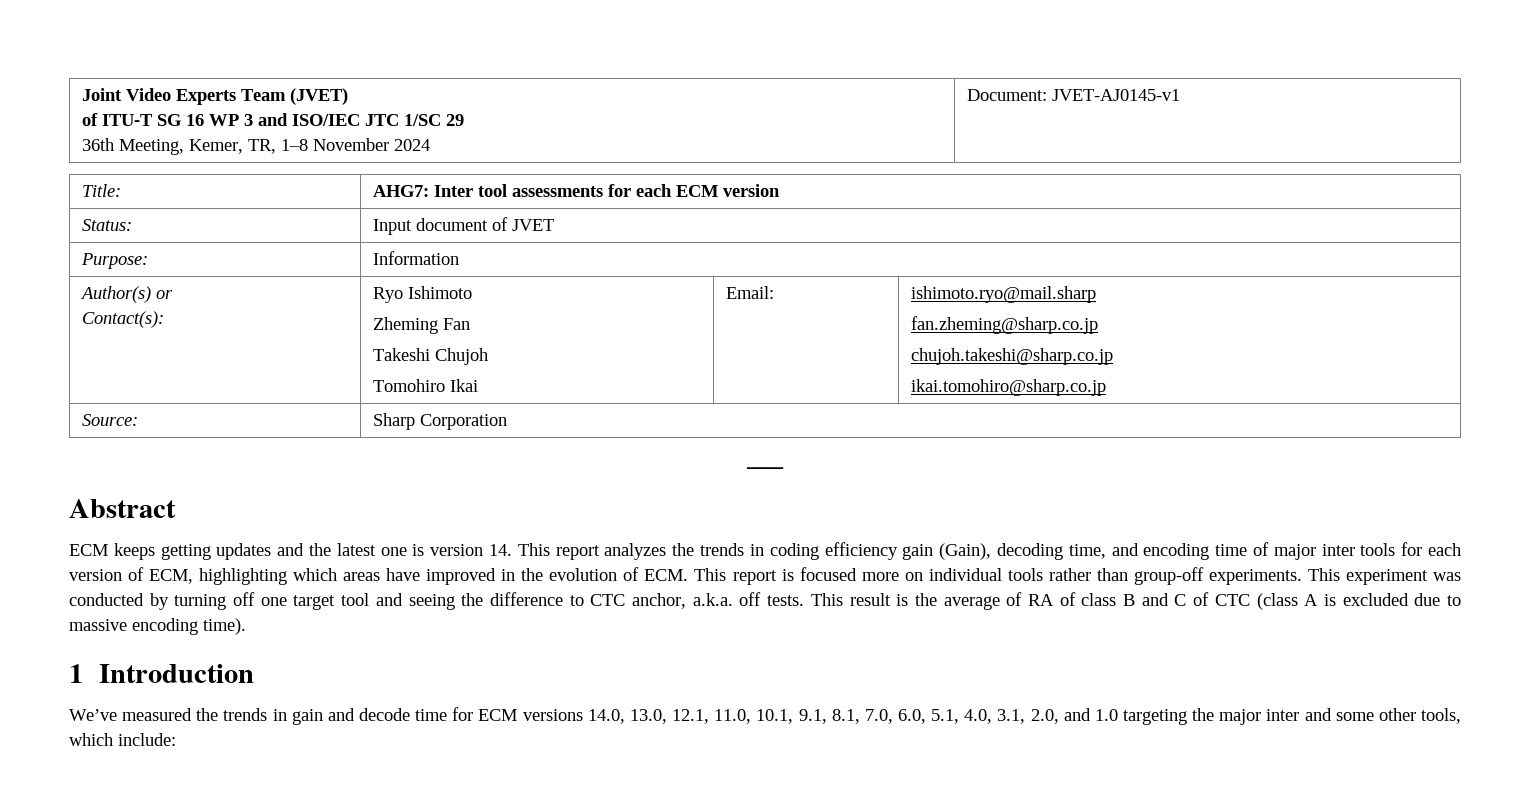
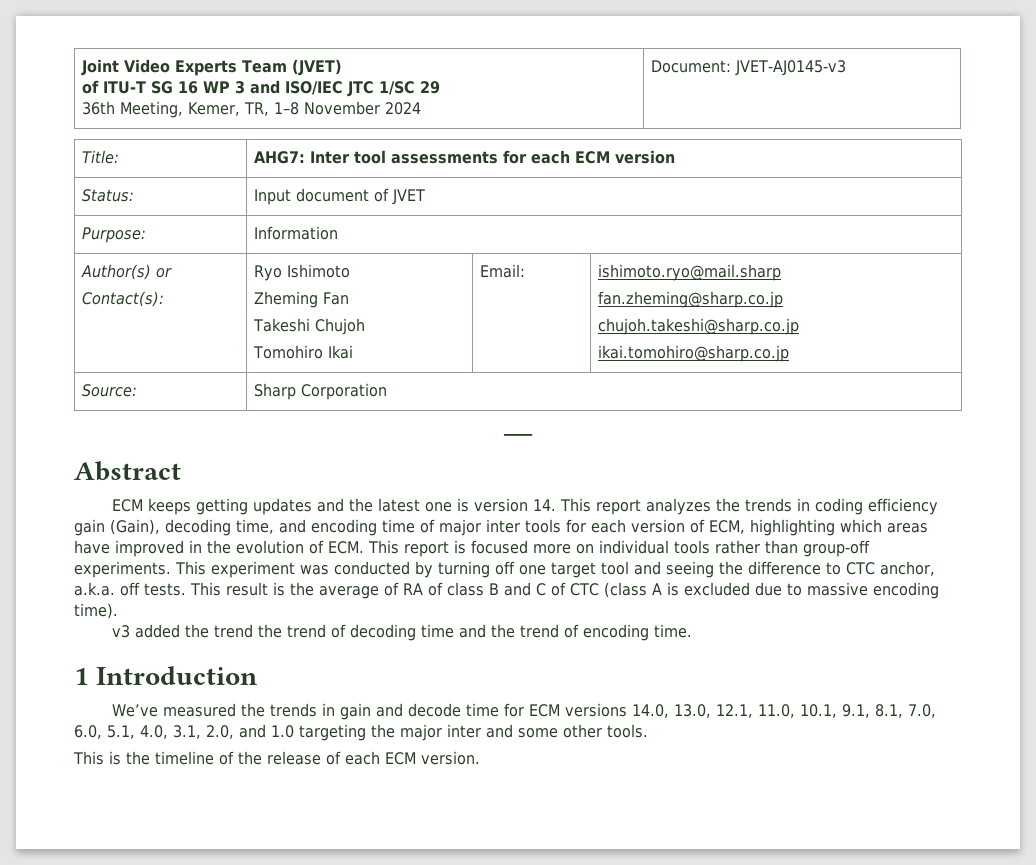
  Joint Video Experts Team (JVET)
  of ITU-T SG 16 WP 3 and ISO/IEC JTC 1/SC 29
- 36th Meeting, Kemer, TR, 1–8 November 2024 | Document: JVET-AJ0145-v1
+ 36th Meeting, Kemer, TR, 1–8 November 2024 | Document: JVET-AJ0145-v3
+ v3 added the trend the trend of decoding time and the trend of encoding time.
- We’ve measured the trends in gain and decode time for ECM versions 14.0, 13.0, 12.1, 11.0, 10.1, 9.1, 8.1, 7.0, 6.0, 5.1, 4.0, 3.1, 2.0, and 1.0 targeting the major inter and some other tools, which include:
+ We’ve measured the trends in gain and decode time for ECM versions 14.0, 13.0, 12.1, 11.0, 10.1, 9.1, 8.1, 7.0, 6.0, 5.1, 4.0, 3.1, 2.0, and 1.0 targeting the major inter and some other tools.
+ This is the timeline of the release of each ECM version.

